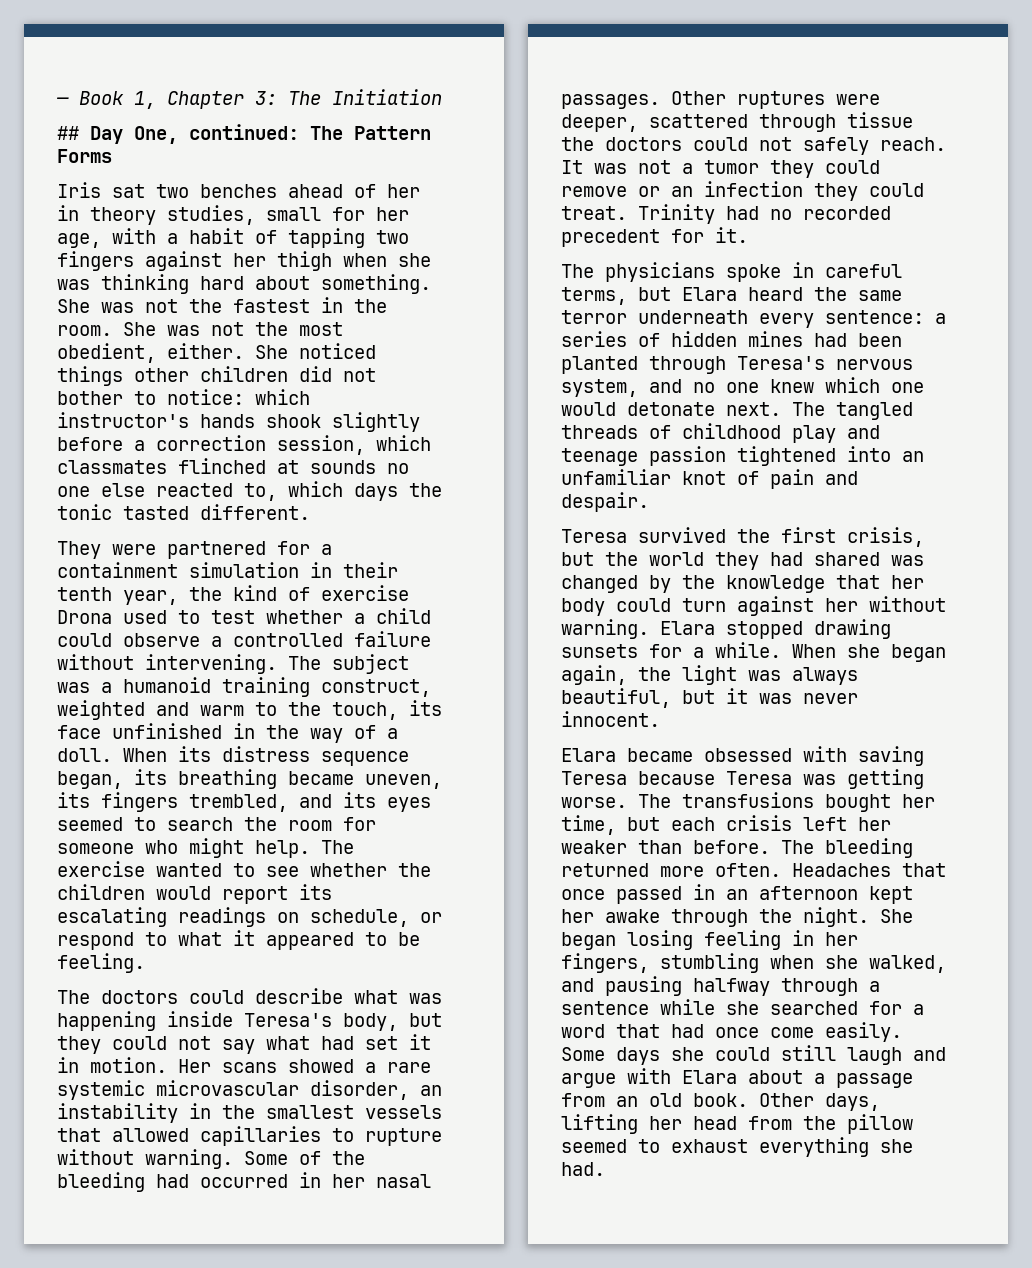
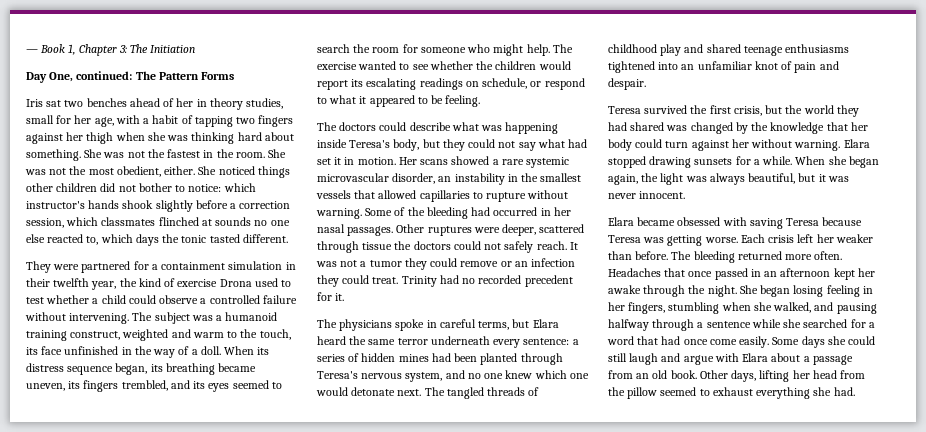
- ## Day One, continued: The Pattern Forms
+ Day One, continued: The Pattern Forms
- They were partnered for a containment simulation in their tenth year, the kind of exercise Drona used to test whether a child could observe a controlled failure without intervening.
+ They were partnered for a containment simulation in their twelfth year, the kind of exercise Drona used to test whether a child could observe a controlled failure without intervening.
- The tangled threads of childhood play and teenage passion tightened into an unfamiliar knot of pain and despair.
+ The tangled threads of childhood play and shared teenage enthusiasms tightened into an unfamiliar knot of pain and despair.
- The transfusions bought her time, but each crisis left her weaker than before.
+ Each crisis left her weaker than before.

